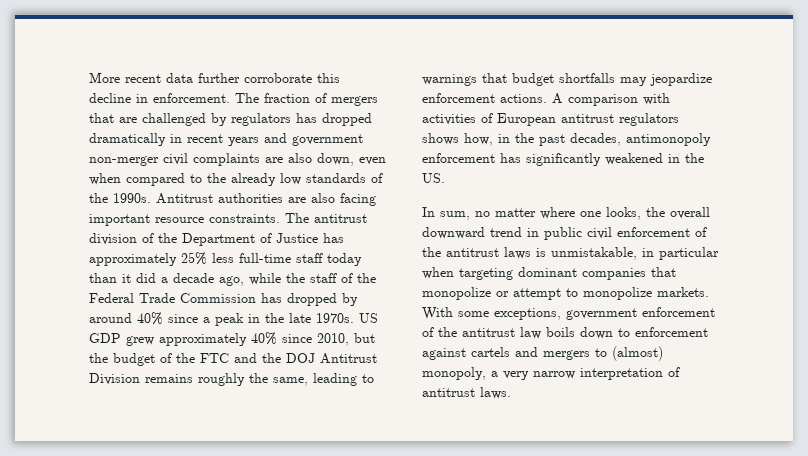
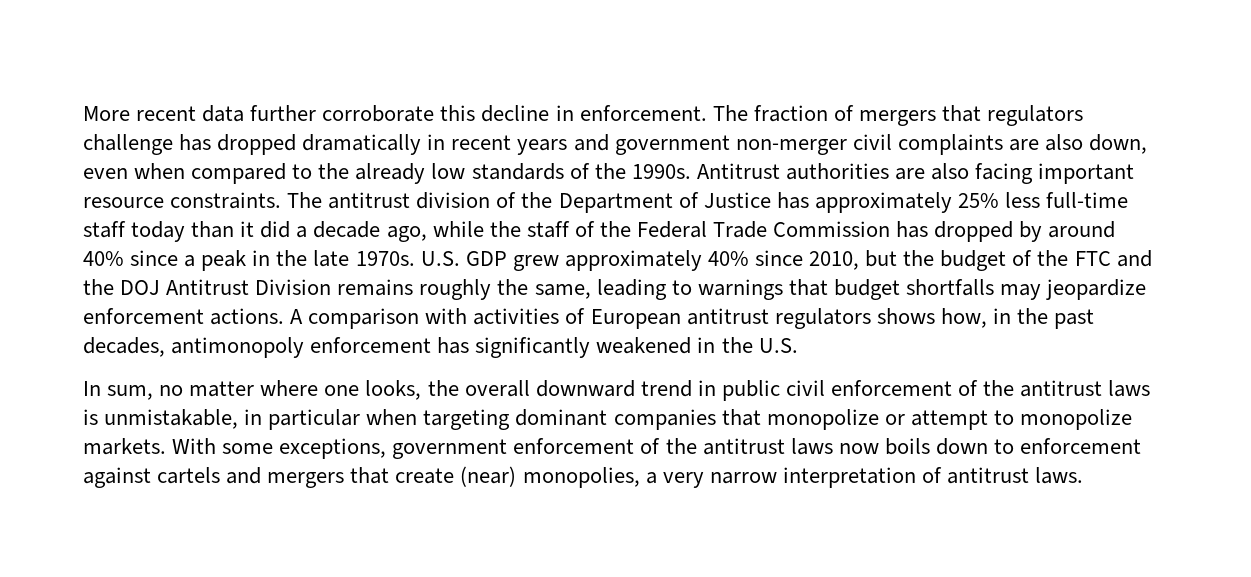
- The fraction of mergers that are challenged by regulators has dropped dramatically in recent years and government non-merger civil complaints are also down, even when compared to the already low standards of the 1990s.
+ The fraction of mergers that regulators challenge has dropped dramatically in recent years and government non-merger civil complaints are also down, even when compared to the already low standards of the 1990s.
- US GDP grew approximately 40% since 2010, but the budget of the FTC and the DOJ Antitrust Division remains roughly the same, leading to warnings that budget shortfalls may jeopardize enforcement actions.
+ U.S. GDP grew approximately 40% since 2010, but the budget of the FTC and the DOJ Antitrust Division remains roughly the same, leading to warnings that budget shortfalls may jeopardize enforcement actions.
- A comparison with activities of European antitrust regulators shows how, in the past decades, antimonopoly enforcement has significantly weakened in the US.
+ A comparison with activities of European antitrust regulators shows how, in the past decades, antimonopoly enforcement has significantly weakened in the U.S.
- With some exceptions, government enforcement of the antitrust law boils down to enforcement against cartels and mergers to (almost) monopoly, a very narrow interpretation of antitrust laws.
+ With some exceptions, government enforcement of the antitrust laws now boils down to enforcement against cartels and mergers that create (near) monopolies, a very narrow interpretation of antitrust laws.

